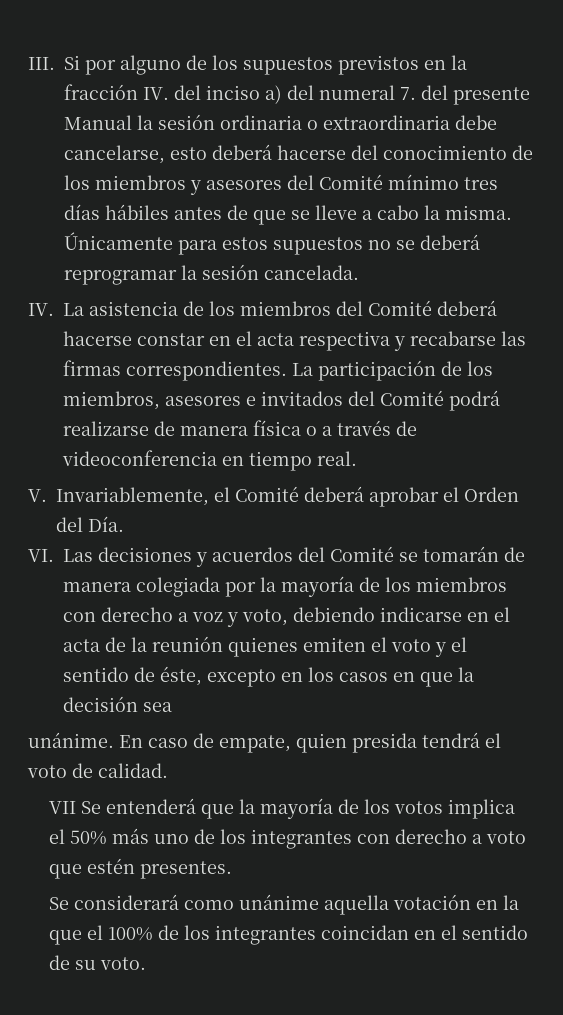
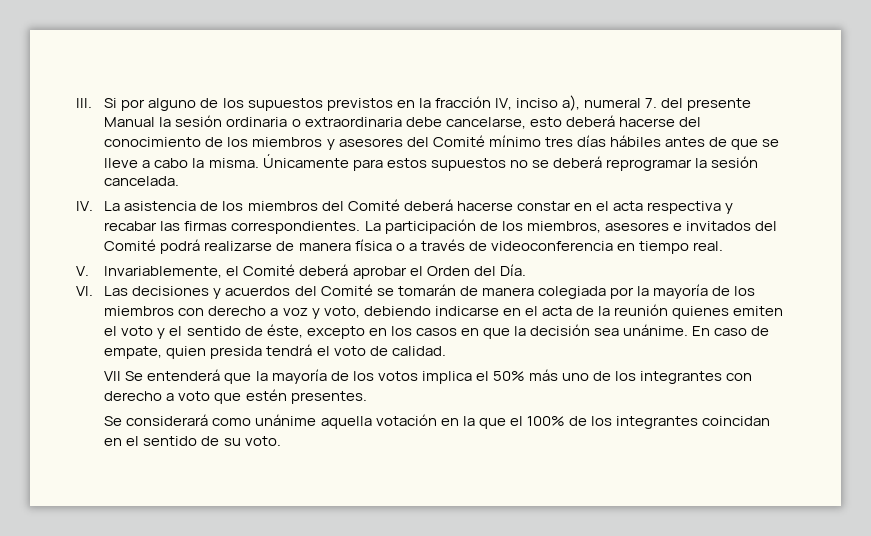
- III. Si por alguno de los supuestos previstos en la fracción IV. del inciso a) del numeral 7. del presente Manual la sesión ordinaria o extraordinaria debe cancelarse, esto deberá hacerse del conocimiento de los miembros y asesores del Comité mínimo tres días hábiles antes de que se lleve a cabo la misma.
+ III. Si por alguno de los supuestos previstos en la fracción IV, inciso a), numeral 7. del presente Manual la sesión ordinaria o extraordinaria debe cancelarse, esto deberá hacerse del conocimiento de los miembros y asesores del Comité mínimo tres días hábiles antes de que se lleve a cabo la misma.
- IV. La asistencia de los miembros del Comité deberá hacerse constar en el acta respectiva y recabarse las firmas correspondientes.
+ IV. La asistencia de los miembros del Comité deberá hacerse constar en el acta respectiva y recabar las firmas correspondientes.
- VI. Las decisiones y acuerdos del Comité se tomarán de manera colegiada por la mayoría de los miembros con derecho a voz y voto, debiendo indicarse en el acta de la reunión quienes emiten el voto y el sentido de éste, excepto en los casos en que la decisión sea
- unánime.
+ VI. Las decisiones y acuerdos del Comité se tomarán de manera colegiada por la mayoría de los miembros con derecho a voz y voto, debiendo indicarse en el acta de la reunión quienes emiten el voto y el sentido de éste, excepto en los casos en que la decisión sea unánime.

